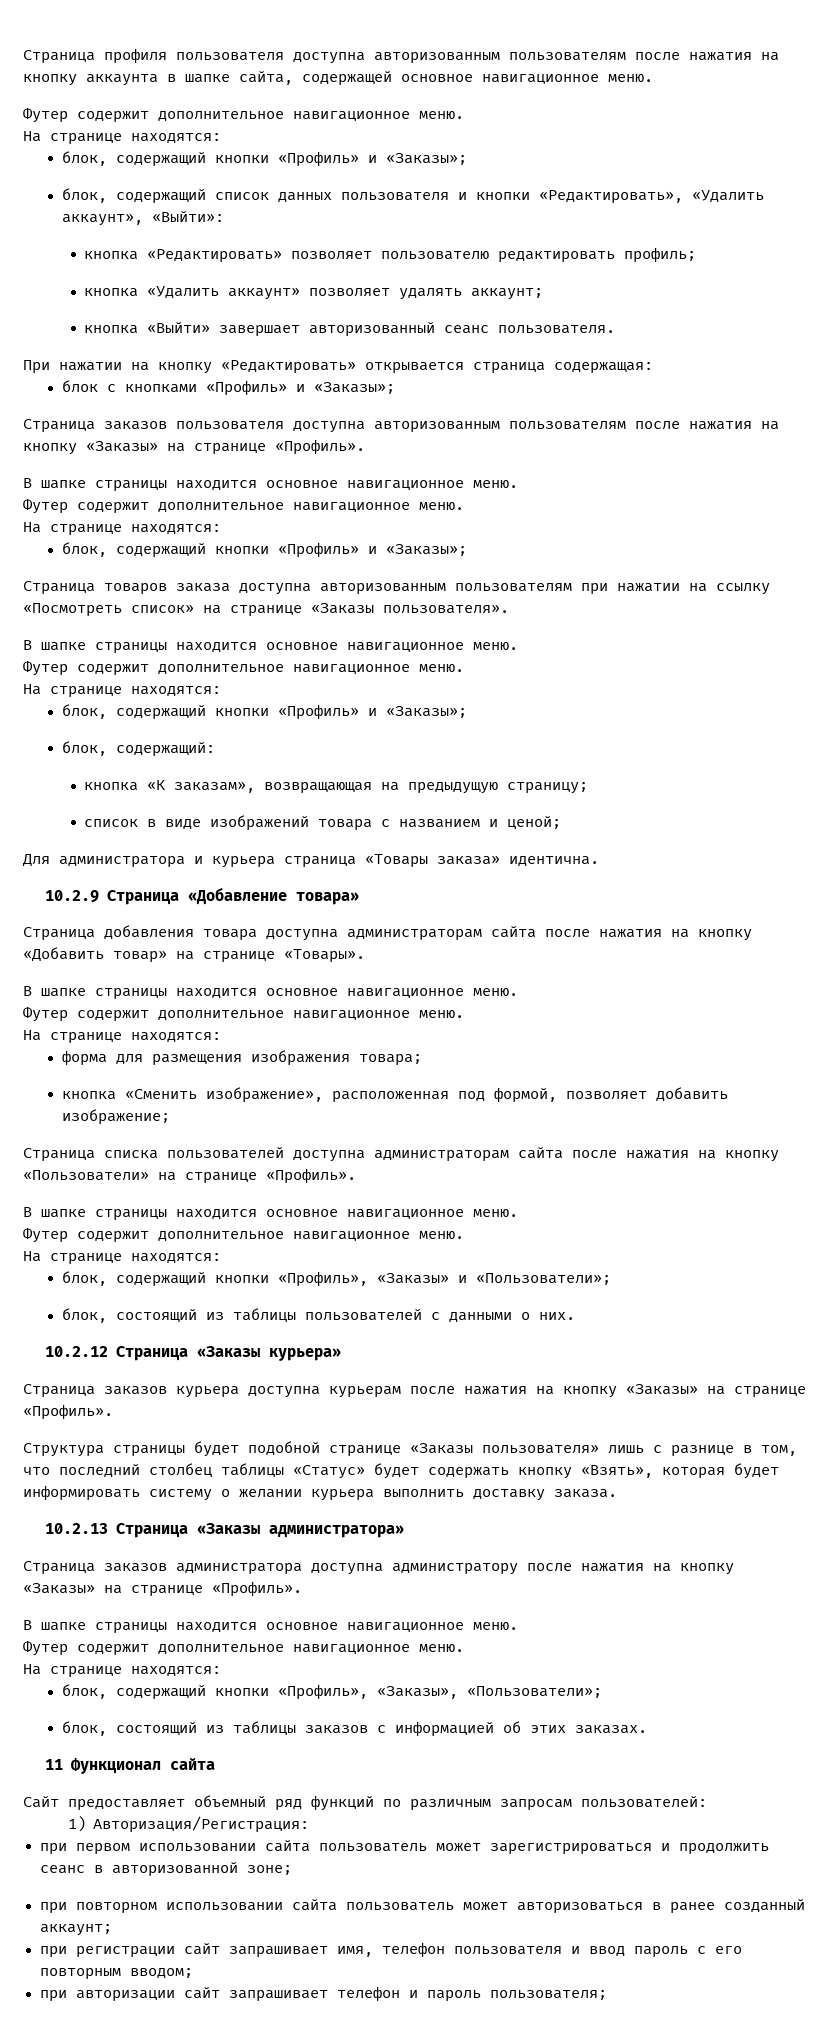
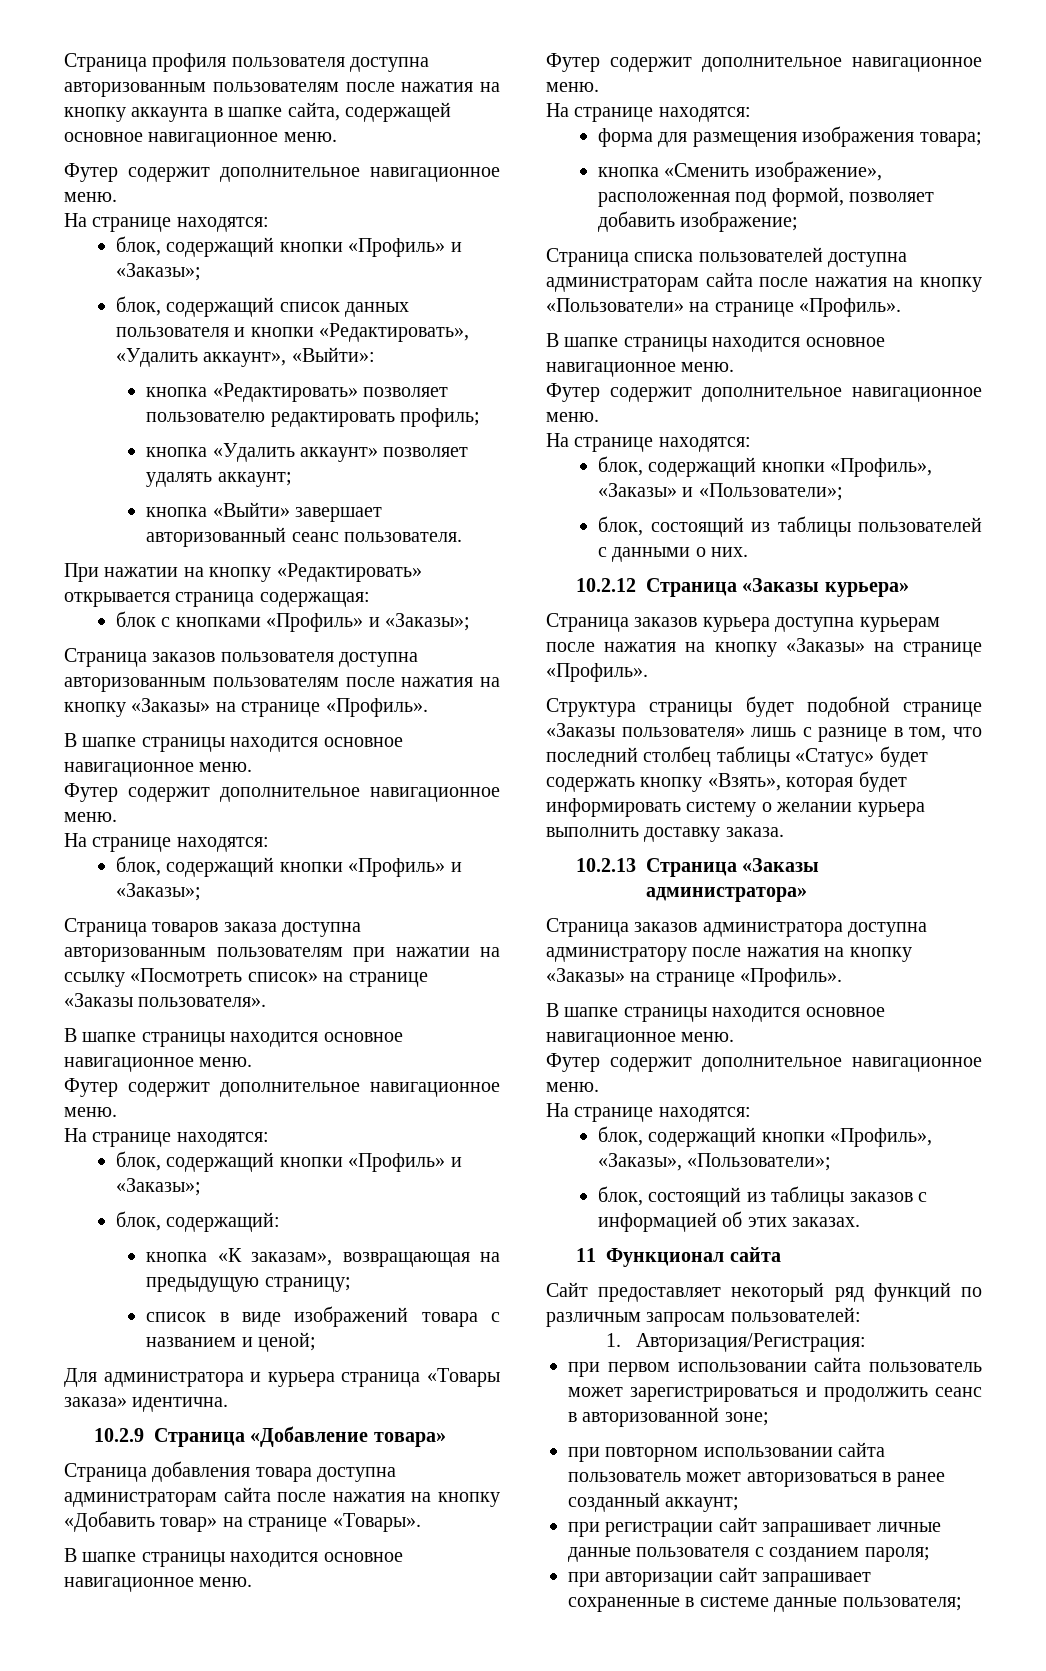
- Сайт предоставляет объемный ряд функций по различным запросам пользователей:
+ Сайт предоставляет некоторый ряд функций по различным запросам пользователей:
- 1) Авторизация/Регистрация:
+ 1. Авторизация/Регистрация:
- при регистрации сайт запрашивает имя, телефон пользователя и ввод пароль с его повторным вводом;
+ при регистрации сайт запрашивает личные данные пользователя с созданием пароля;
- при авторизации сайт запрашивает телефон и пароль пользователя;
+ при авторизации сайт запрашивает сохраненные в системе данные пользователя;

